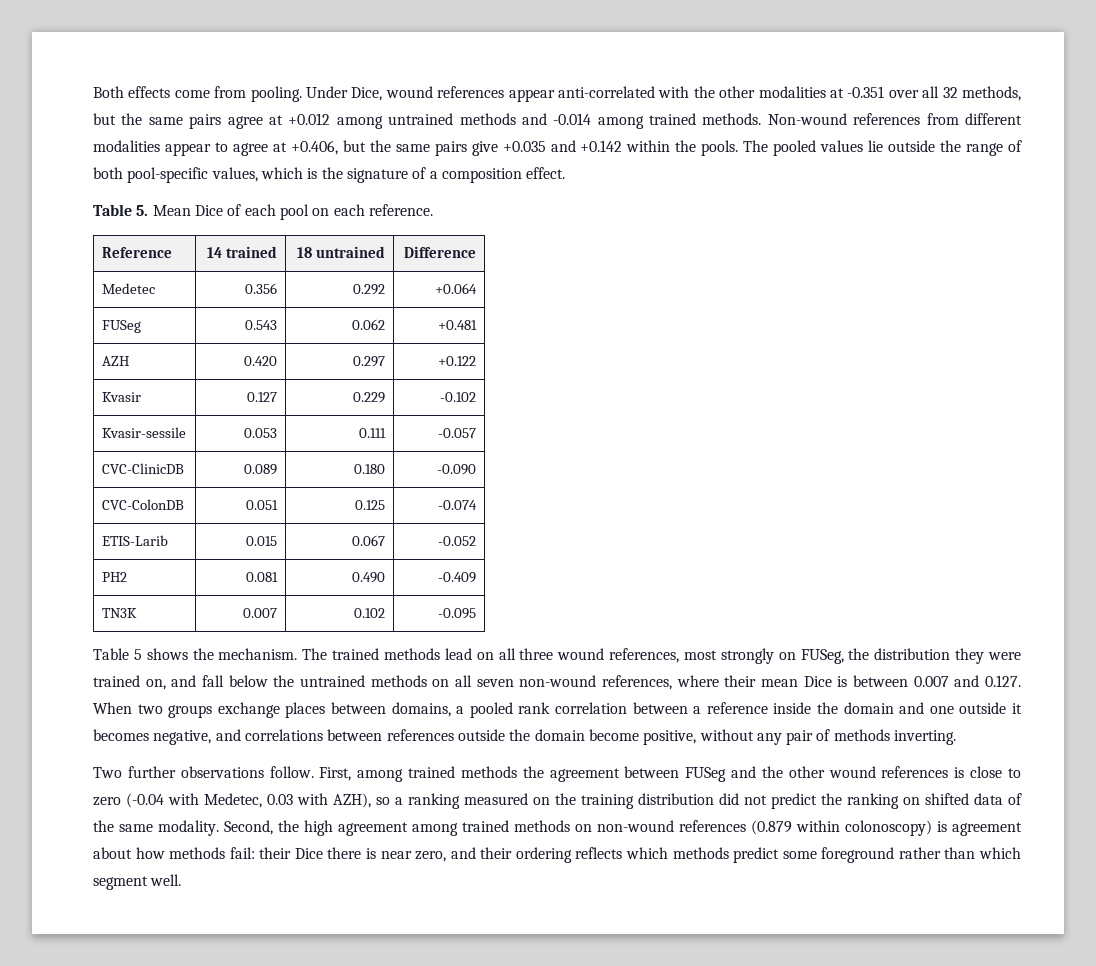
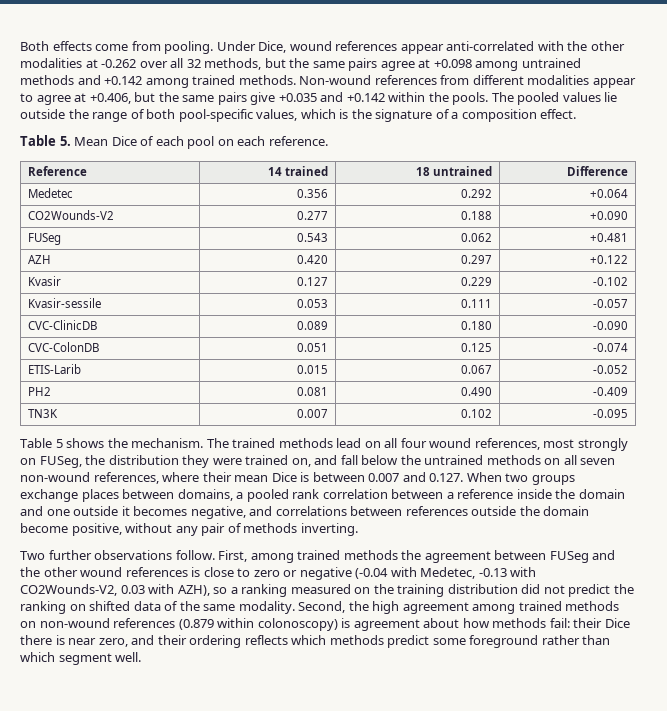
- Under Dice, wound references appear anti-correlated with the other modalities at -0.351 over all 32 methods, but the same pairs agree at +0.012 among untrained methods and -0.014 among trained methods.
+ Under Dice, wound references appear anti-correlated with the other modalities at -0.262 over all 32 methods, but the same pairs agree at +0.098 among untrained methods and +0.142 among trained methods.
+ CO2Wounds-V2 | 0.277 | 0.188 | +0.090
- The trained methods lead on all three wound references, most strongly on FUSeg, the distribution they were trained on, and fall below the untrained methods on all seven non-wound references, where their mean Dice is between 0.007 and 0.127. When two groups exchange places between domains, a pooled rank correlation between a reference inside the domain and one outside it becomes negative, and correlations between references outside the domain become positive, without any pair of methods inverting.
+ The trained methods lead on all four wound references, most strongly on FUSeg, the distribution they were trained on, and fall below the untrained methods on all seven non-wound references, where their mean Dice is between 0.007 and 0.127. When two groups exchange places between domains, a pooled rank correlation between a reference inside the domain and one outside it becomes negative, and correlations between references outside the domain become positive, without any pair of methods inverting.
- First, among trained methods the agreement between FUSeg and the other wound references is close to zero (-0.04 with Medetec, 0.03 with AZH), so a ranking measured on the training distribution did not predict the ranking on shifted data of the same modality.
+ First, among trained methods the agreement between FUSeg and the other wound references is close to zero or negative (-0.04 with Medetec, -0.13 with CO2Wounds-V2, 0.03 with AZH), so a ranking measured on the training distribution did not predict the ranking on shifted data of the same modality.

